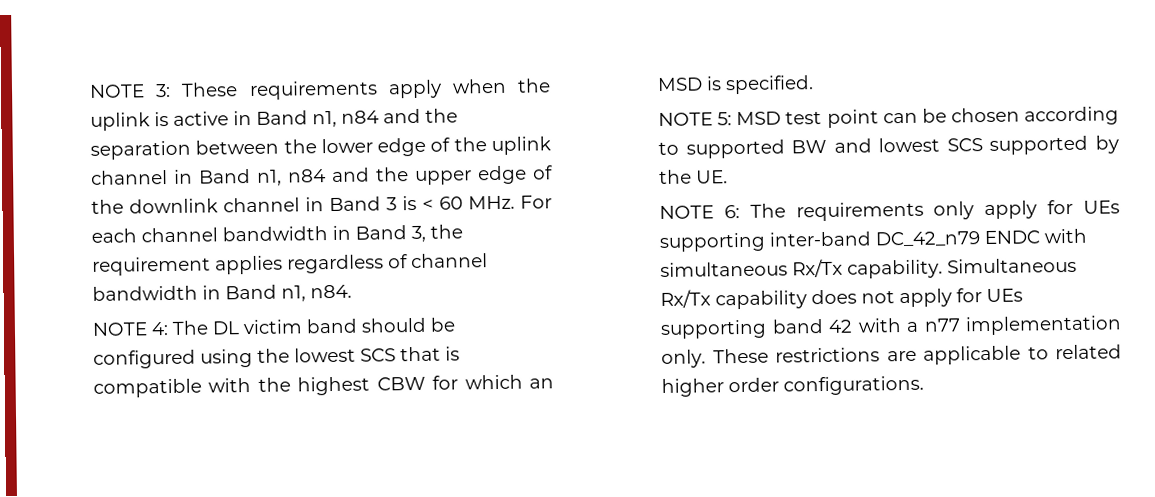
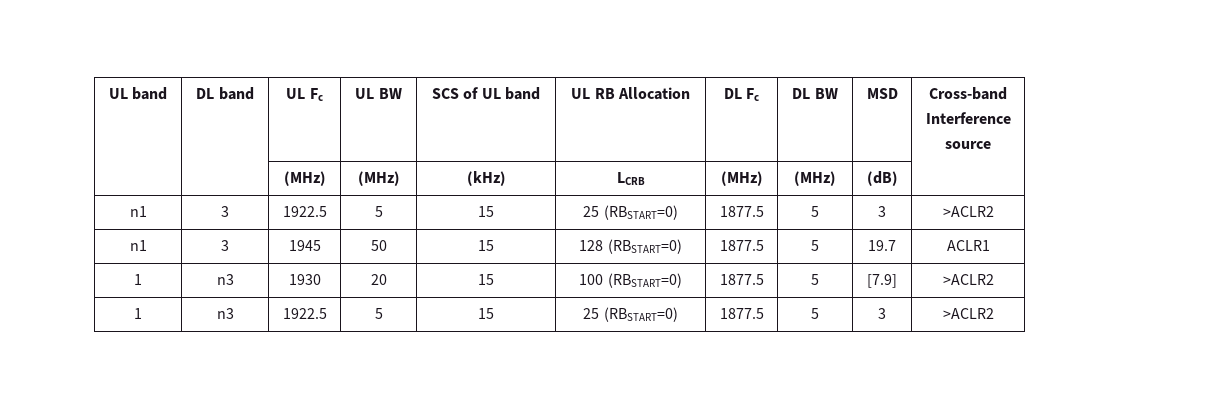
- NOTE 3: These requirements apply when the uplink is active in Band n1, n84 and the separation between the lower edge of the uplink channel in Band n1, n84 and the upper edge of the downlink channel in Band 3 is < 60 MHz. For each channel bandwidth in Band 3, the requirement applies regardless of channel bandwidth in Band n1, n84.
- NOTE 4: The DL victim band should be configured using the lowest SCS that is compatible with the highest CBW for which an MSD is specified.
- NOTE 5: MSD test point can be chosen according to supported BW and lowest SCS supported by the UE.
- NOTE 6: The requirements only apply for UEs supporting inter-band DC_42_n79 ENDC with simultaneous Rx/Tx capability. Simultaneous Rx/Tx capability does not apply for UEs supporting band 42 with a n77 implementation only. These restrictions are applicable to related higher order configurations.
+ UL band | DL band | UL Fc | UL BW | SCS of UL band | UL RB Allocation | DL Fc | DL BW | MSD | Cross-band
+ Interference
+ source
+ | | (MHz) | (MHz) | (kHz) | LCRB | (MHz) | (MHz) | (dB) |
+ n1 | 3 | 1922.5 | 5 | 15 | 25 (RBSTART=0) | 1877.5 | 5 | 3 | >ACLR2
+ n1 | 3 | 1945 | 50 | 15 | 128 (RBSTART=0) | 1877.5 | 5 | 19.7 | ACLR1
+ 1 | n3 | 1930 | 20 | 15 | 100 (RBSTART=0) | 1877.5 | 5 | [7.9] | >ACLR2
+ 1 | n3 | 1922.5 | 5 | 15 | 25 (RBSTART=0) | 1877.5 | 5 | 3 | >ACLR2

